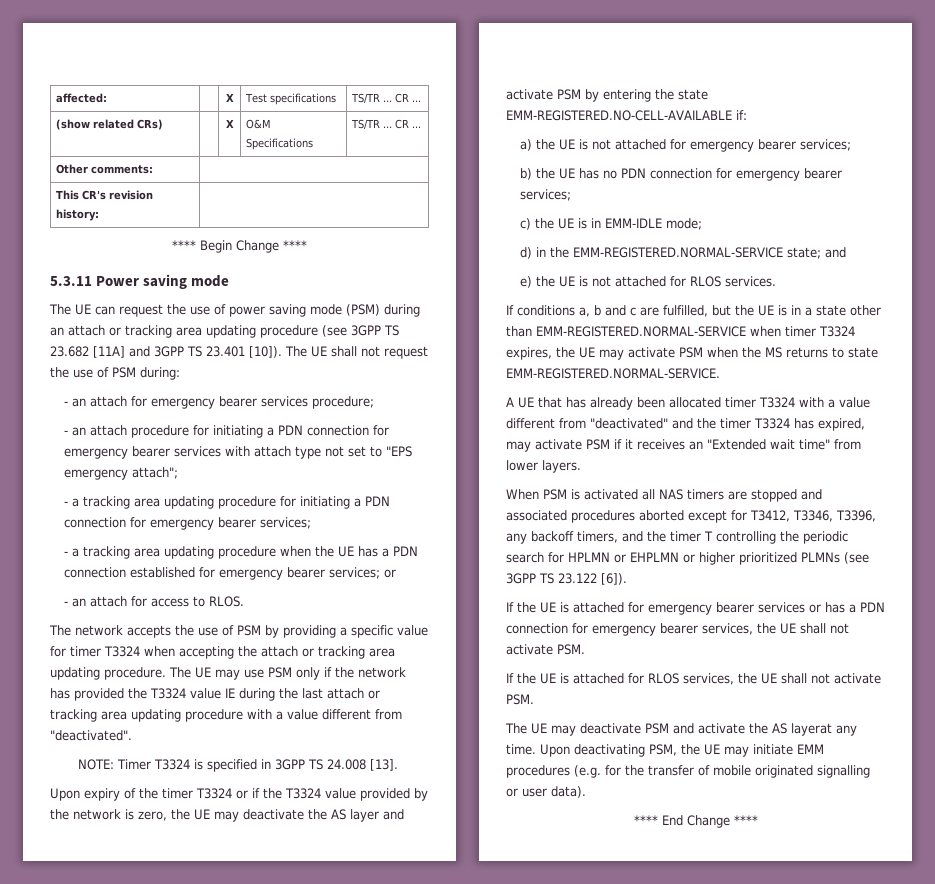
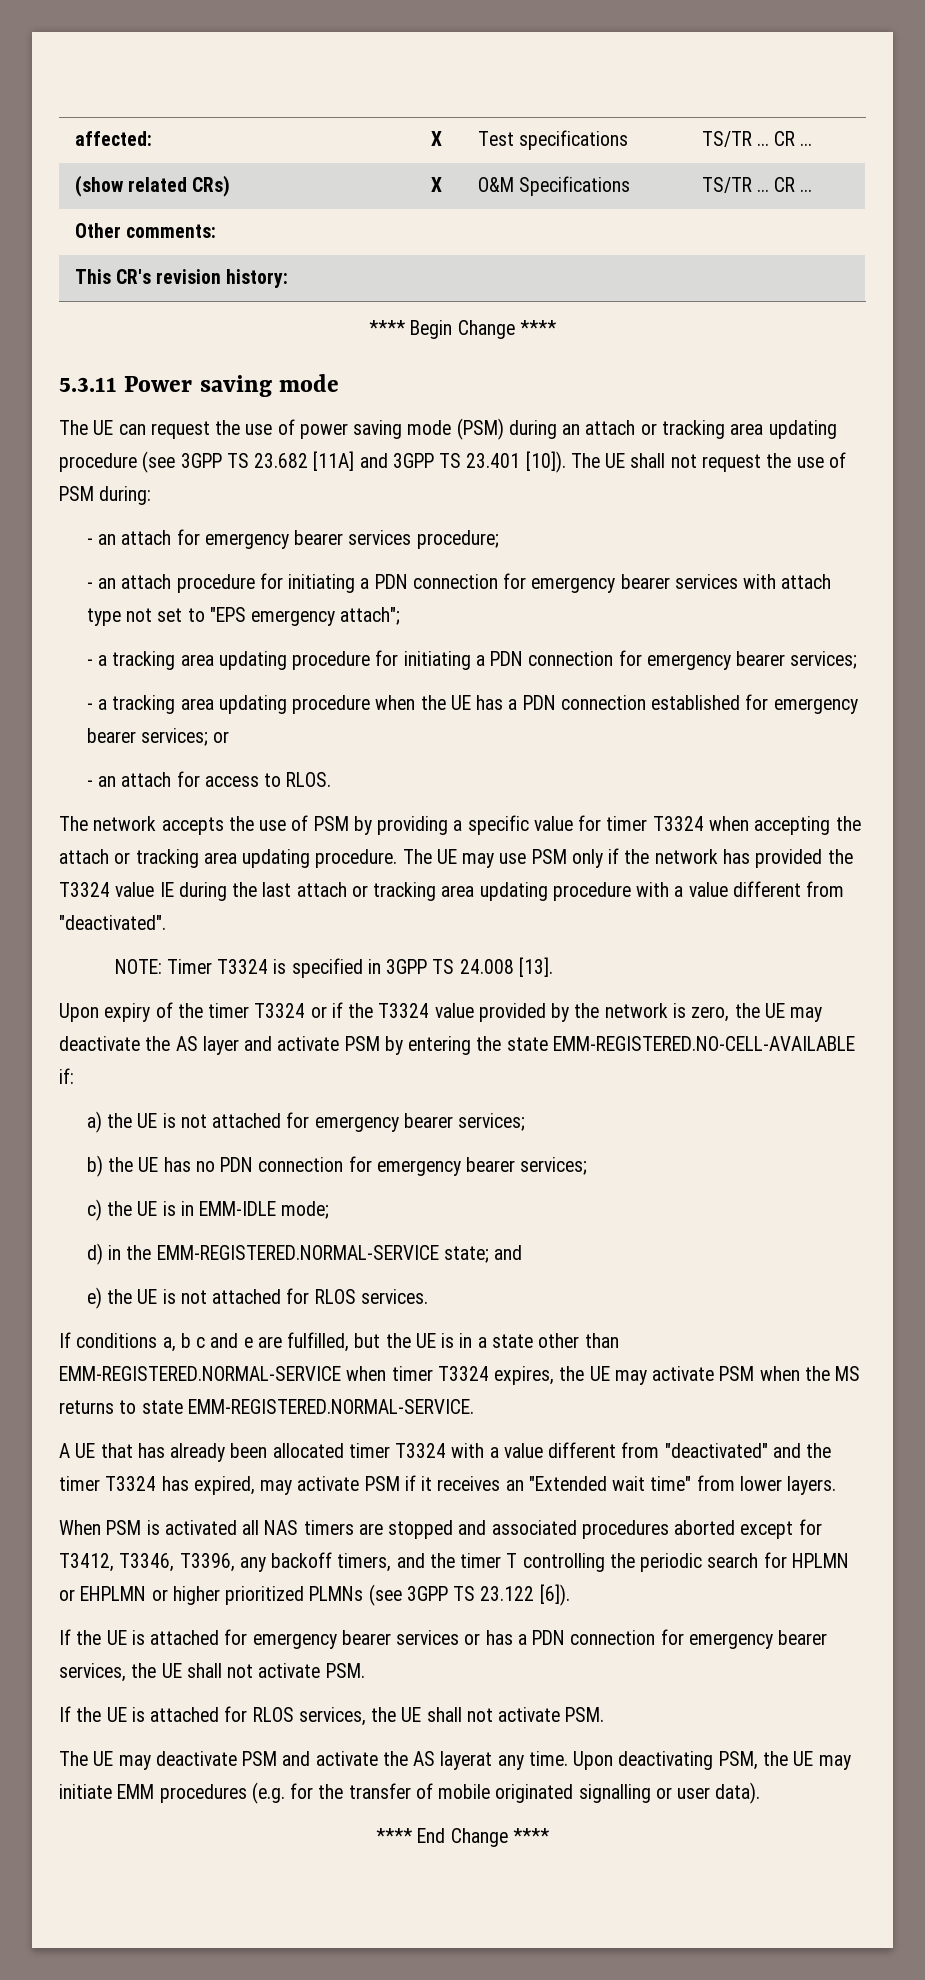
- If conditions a, b and c are fulfilled, but the UE is in a state other than EMM-REGISTERED.NORMAL-SERVICE when timer T3324 expires, the UE may activate PSM when the MS returns to state EMM-REGISTERED.NORMAL-SERVICE.
+ If conditions a, b c and e are fulfilled, but the UE is in a state other than EMM-REGISTERED.NORMAL-SERVICE when timer T3324 expires, the UE may activate PSM when the MS returns to state EMM-REGISTERED.NORMAL-SERVICE.

